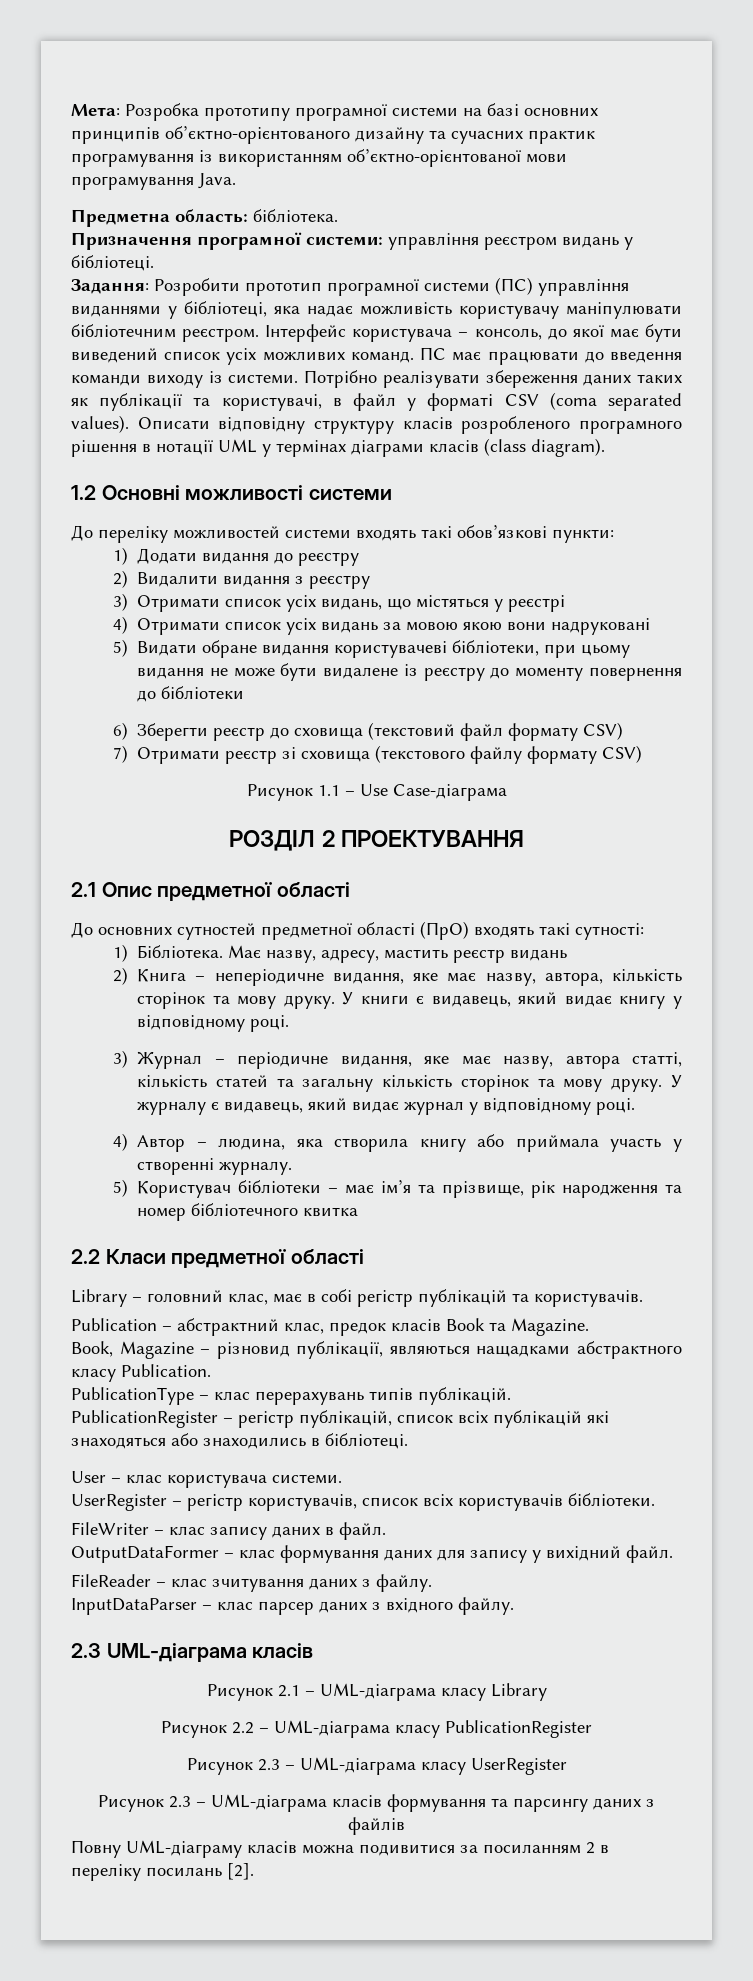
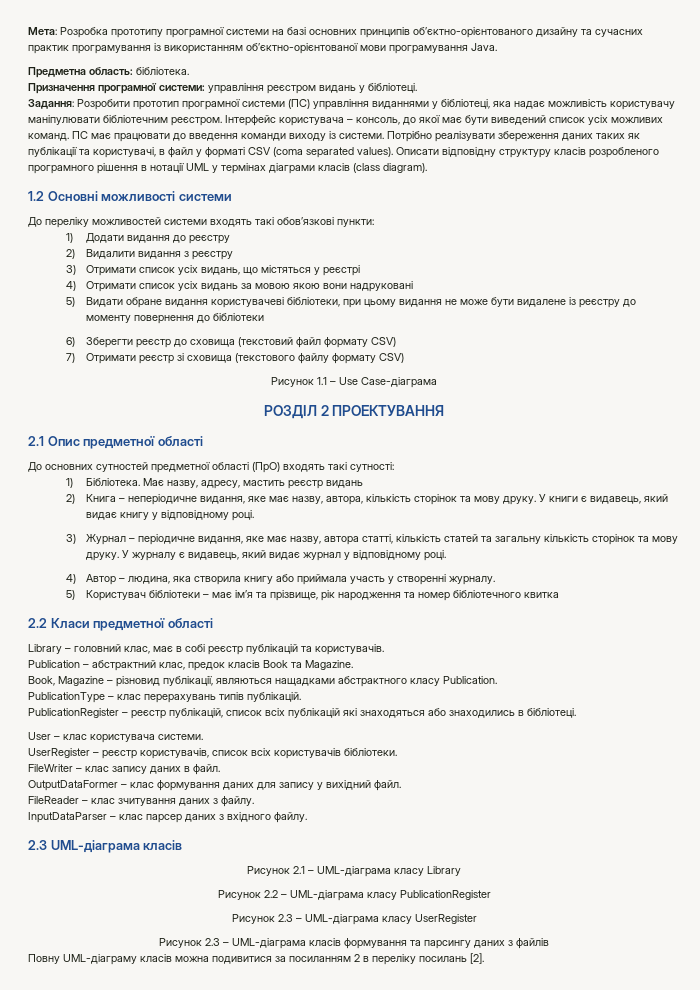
- Library – головний клас, має в собі регістр публікацій та користувачів.
+ Library – головний клас, має в собі реєстр публікацій та користувачів.
- PublicationRegister – регістр публікацій, список всіх публікацій які знаходяться або знаходились в бібліотеці.
+ PublicationRegister – реєстр публікацій, список всіх публікацій які знаходяться або знаходились в бібліотеці.
- UserRegister – регістр користувачів, список всіх користувачів бібліотеки.
+ UserRegister – реєстр користувачів, список всіх користувачів бібліотеки.

